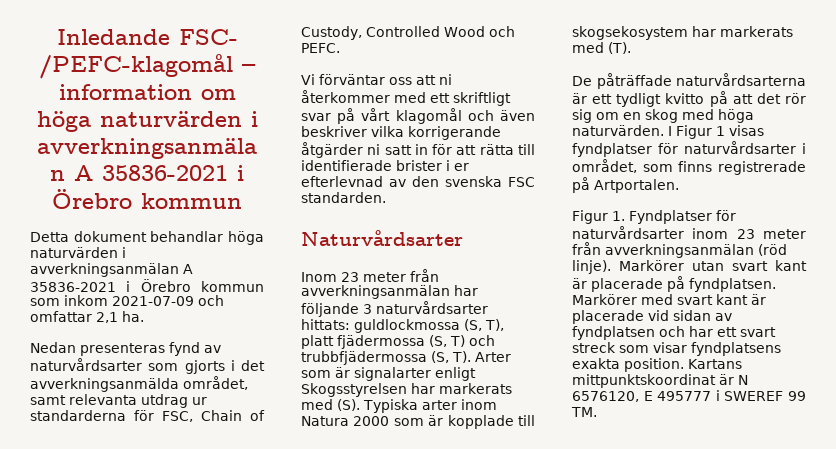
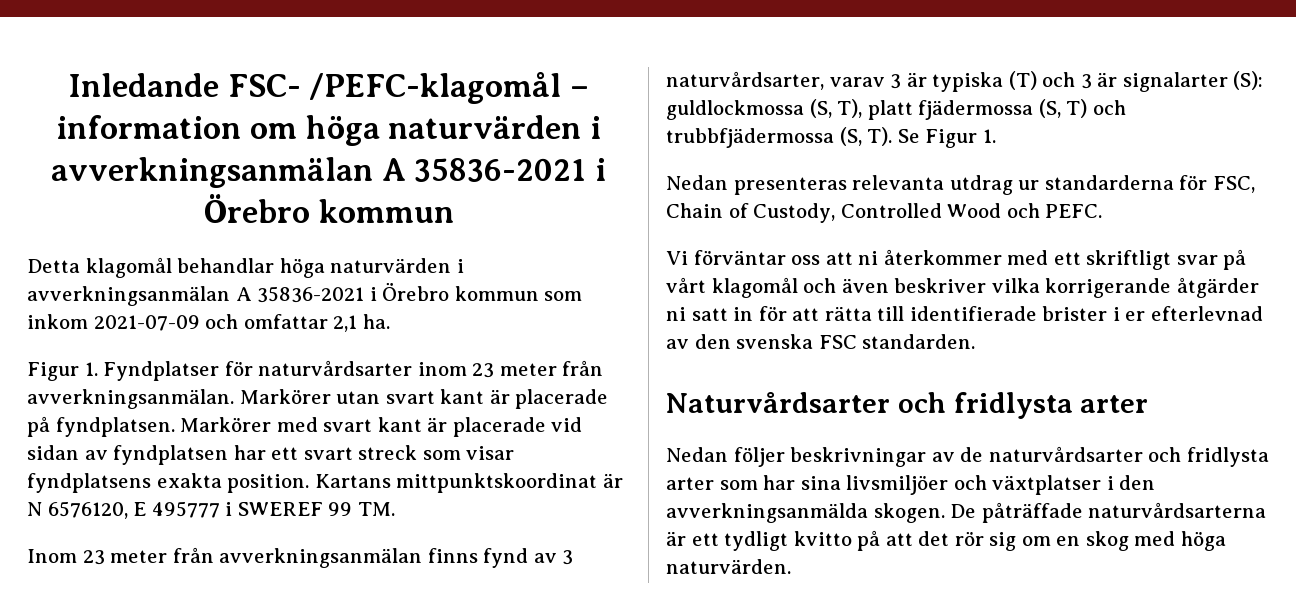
- Detta dokument behandlar höga naturvärden i avverkningsanmälan A 35836-2021 i Örebro kommun som inkom 2021-07-09 och omfattar 2,1 ha.
+ Detta klagomål behandlar höga naturvärden i avverkningsanmälan A 35836-2021 i Örebro kommun som inkom 2021-07-09 och omfattar 2,1 ha.
- Nedan presenteras fynd av naturvårdsarter som gjorts i det avverkningsanmälda området, samt relevanta utdrag ur standarderna för FSC, Chain of Custody, Controlled Wood och PEFC.
+ Figur 1. Fyndplatser för naturvårdsarter inom 23 meter från avverkningsanmälan. Markörer utan svart kant är placerade på fyndplatsen. Markörer med svart kant är placerade vid sidan av fyndplatsen har ett svart streck som visar fyndplatsens exakta position. Kartans mittpunktskoordinat är N 6576120, E 495777 i SWEREF 99 TM.
+ Inom 23 meter från avverkningsanmälan finns fynd av 3 naturvårdsarter, varav 3 är typiska (T) och 3 är signalarter (S): guldlockmossa (S, T), platt fjädermossa (S, T) och trubbfjädermossa (S, T). Se Figur 1.
+ Nedan presenteras relevanta utdrag ur standarderna för FSC, Chain of Custody, Controlled Wood och PEFC.
- Naturvårdsarter
- Inom 23 meter från avverkningsanmälan har följande 3 naturvårdsarter hittats: guldlockmossa (S, T), platt fjädermossa (S, T) och trubbfjädermossa (S, T). Arter som är signalarter enligt Skogsstyrelsen har markerats med (S). Typiska arter inom Natura 2000 som är kopplade till skogsekosystem har markerats med (T).
- De påträffade naturvårdsarterna är ett tydligt kvitto på att det rör sig om en skog med höga naturvärden. I Figur 1 visas fyndplatser för naturvårdsarter i området, som finns registrerade på Artportalen.
- Figur 1. Fyndplatser för naturvårdsarter inom 23 meter från avverkningsanmälan (röd linje). Markörer utan svart kant är placerade på fyndplatsen. Markörer med svart kant är placerade vid sidan av fyndplatsen och har ett svart streck som visar fyndplatsens exakta position. Kartans mittpunktskoordinat är N 6576120, E 495777 i SWEREF 99 TM.
+ Naturvårdsarter och fridlysta arter
+ Nedan följer beskrivningar av de naturvårdsarter och fridlysta arter som har sina livsmiljöer och växtplatser i den avverkningsanmälda skogen. De påträffade naturvårdsarterna är ett tydligt kvitto på att det rör sig om en skog med höga naturvärden.

